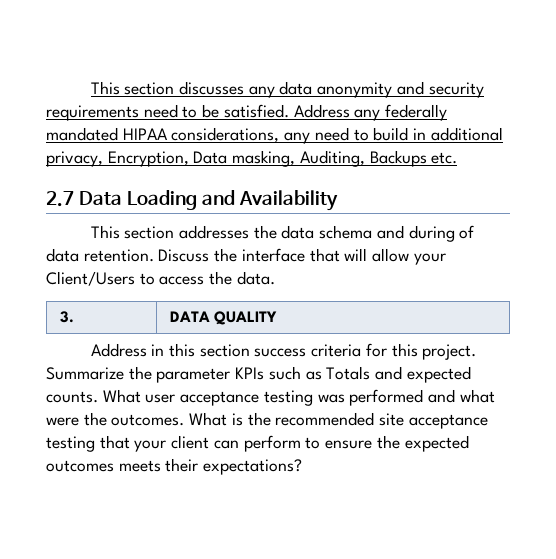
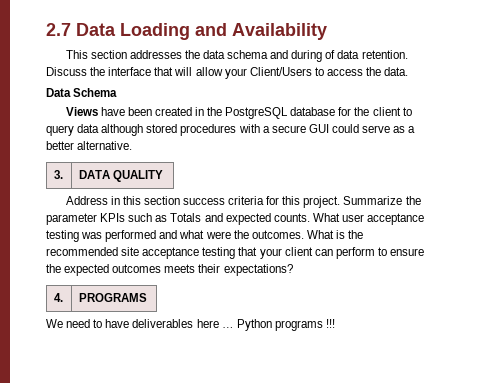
- This section discusses any data anonymity and security requirements need to be satisfied. Address any federally mandated HIPAA considerations, any need to build in additional privacy, Encryption, Data masking, Auditing, Backups etc.
+ Data Schema
+ Views have been created in the PostgreSQL database for the client to query data although stored procedures with a secure GUI could serve as a better alternative.
+ 4. | PROGRAMS
+ We need to have deliverables here … Python programs !!!

